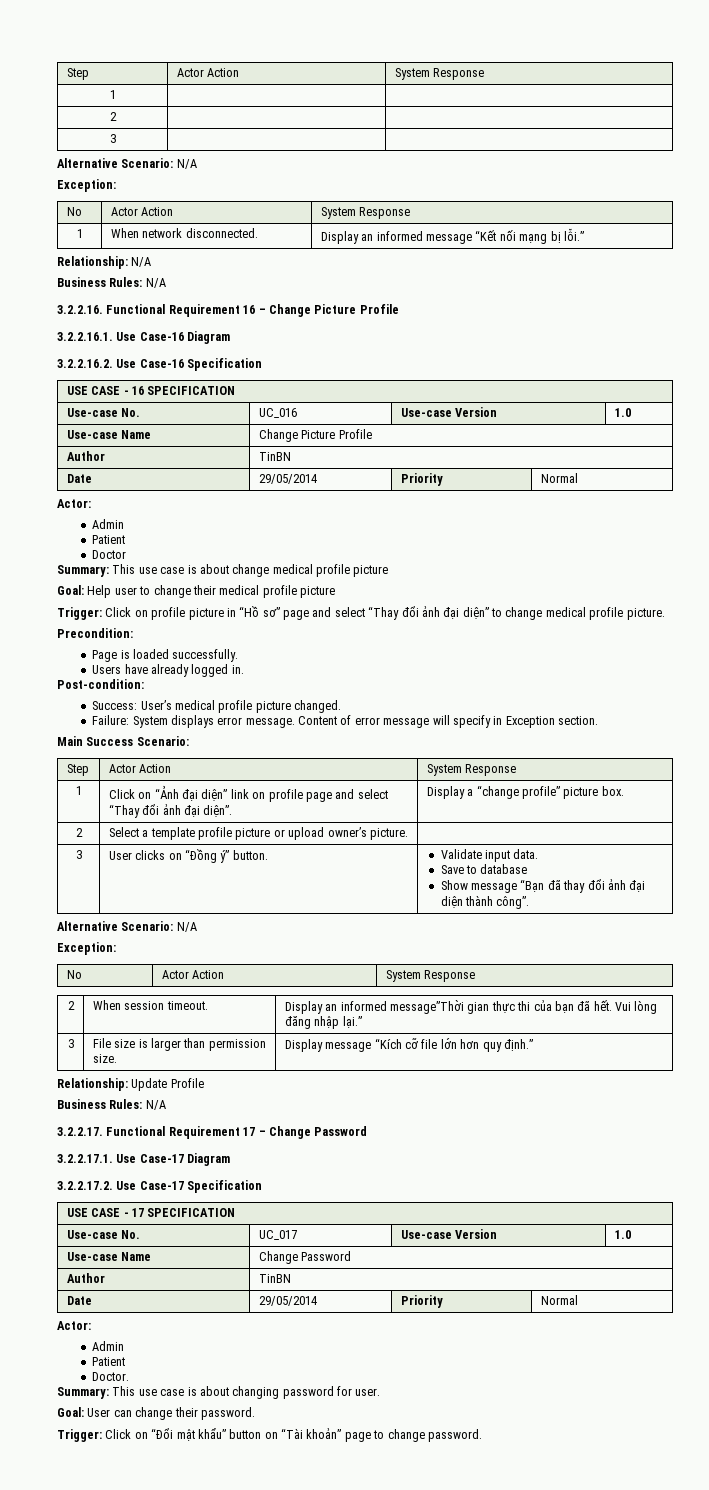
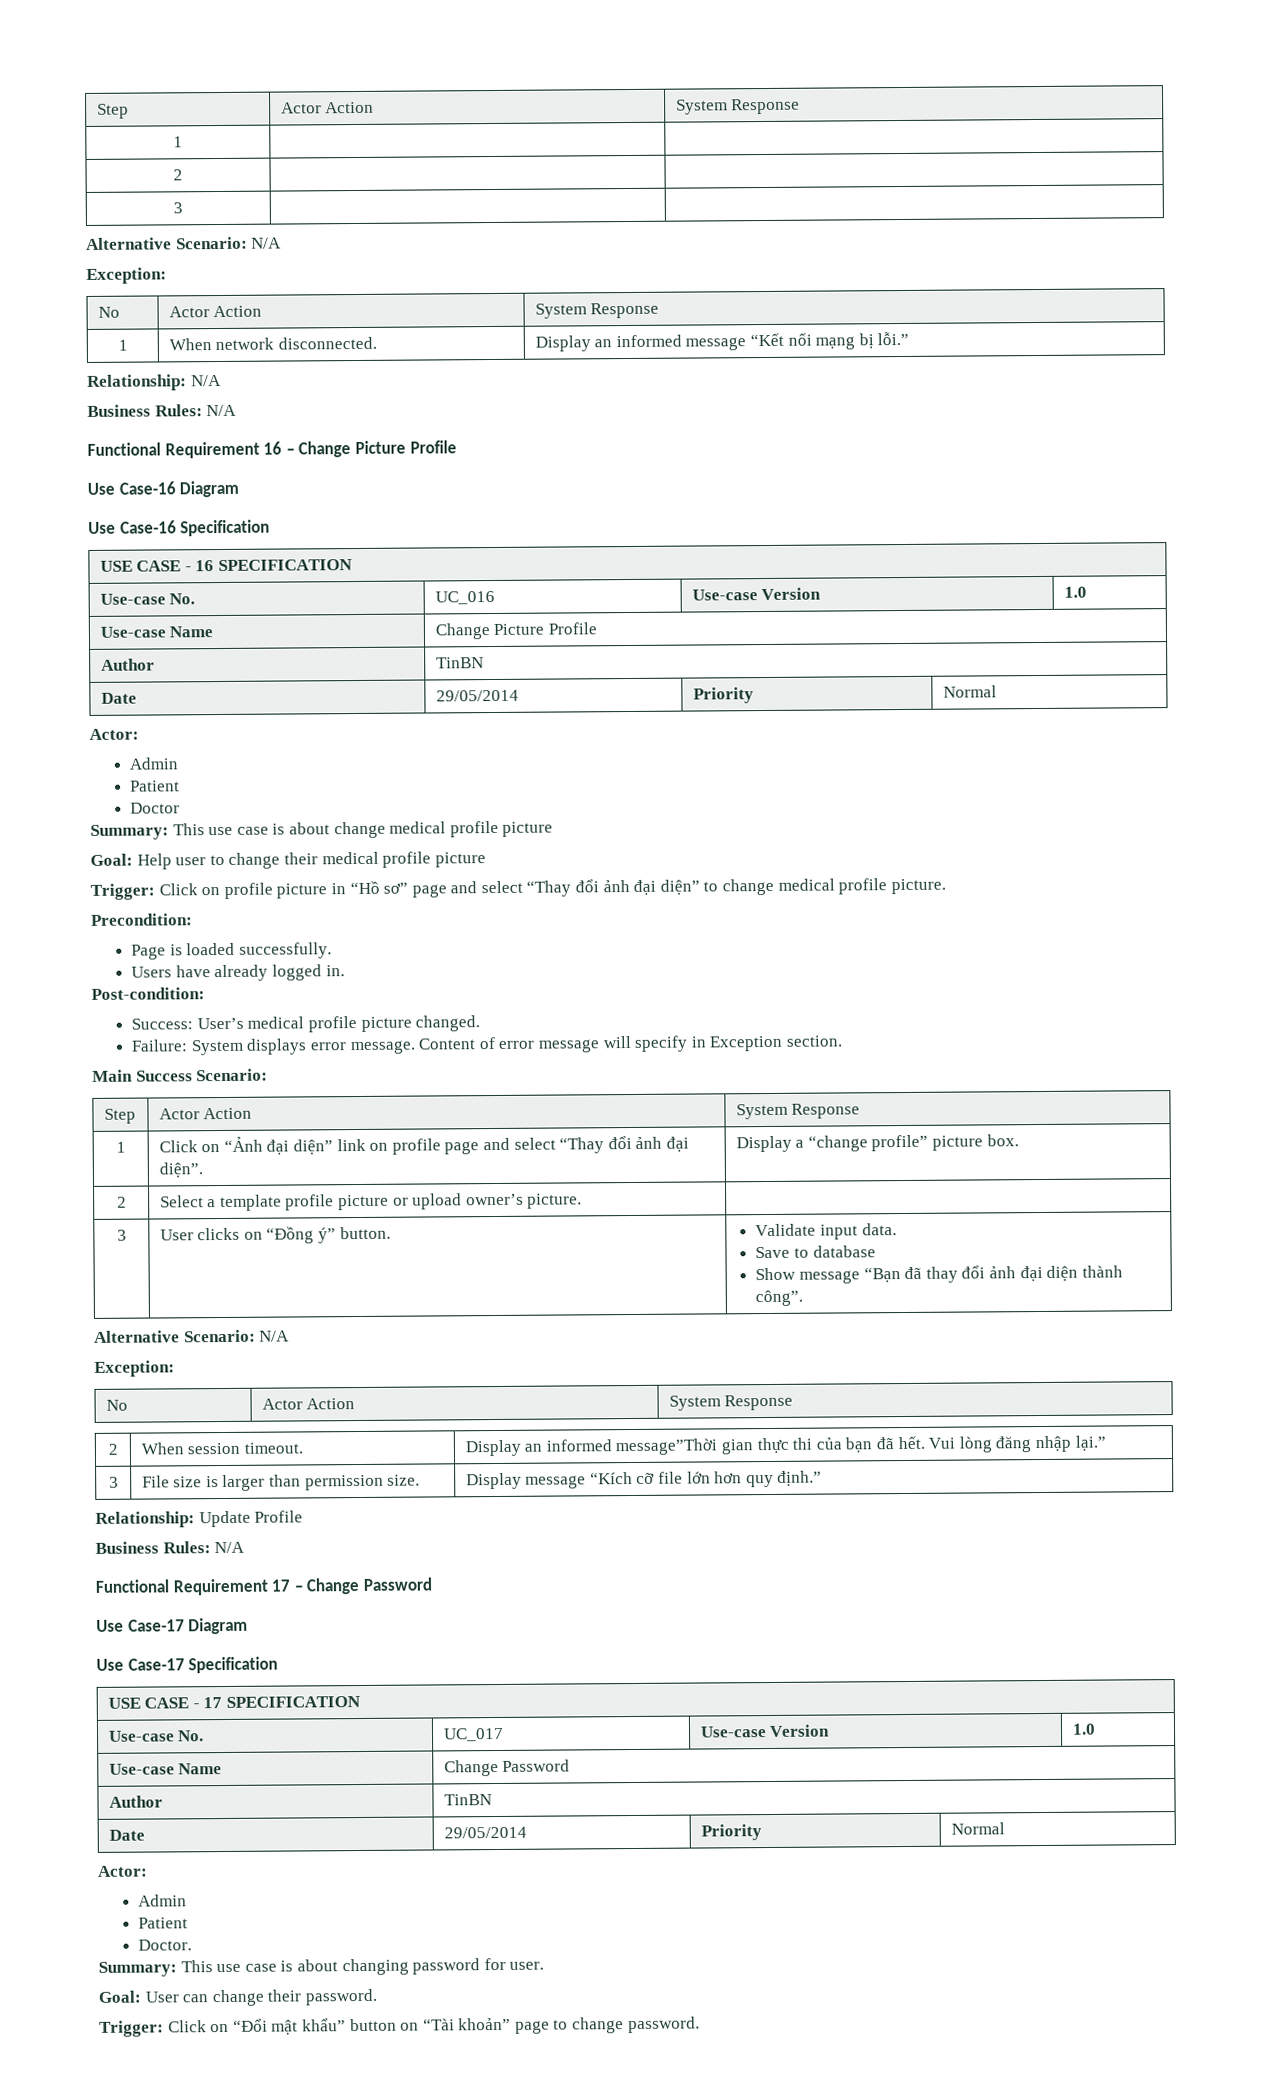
- 3.2.2.16. Functional Requirement 16 – Change Picture Profile
+ Functional Requirement 16 – Change Picture Profile
- 3.2.2.16.1. Use Case-16 Diagram
+ Use Case-16 Diagram
- 3.2.2.16.2. Use Case-16 Specification
+ Use Case-16 Specification
- 3.2.2.17. Functional Requirement 17 – Change Password
+ Functional Requirement 17 – Change Password
- 3.2.2.17.1. Use Case-17 Diagram
+ Use Case-17 Diagram
- 3.2.2.17.2. Use Case-17 Specification
+ Use Case-17 Specification

